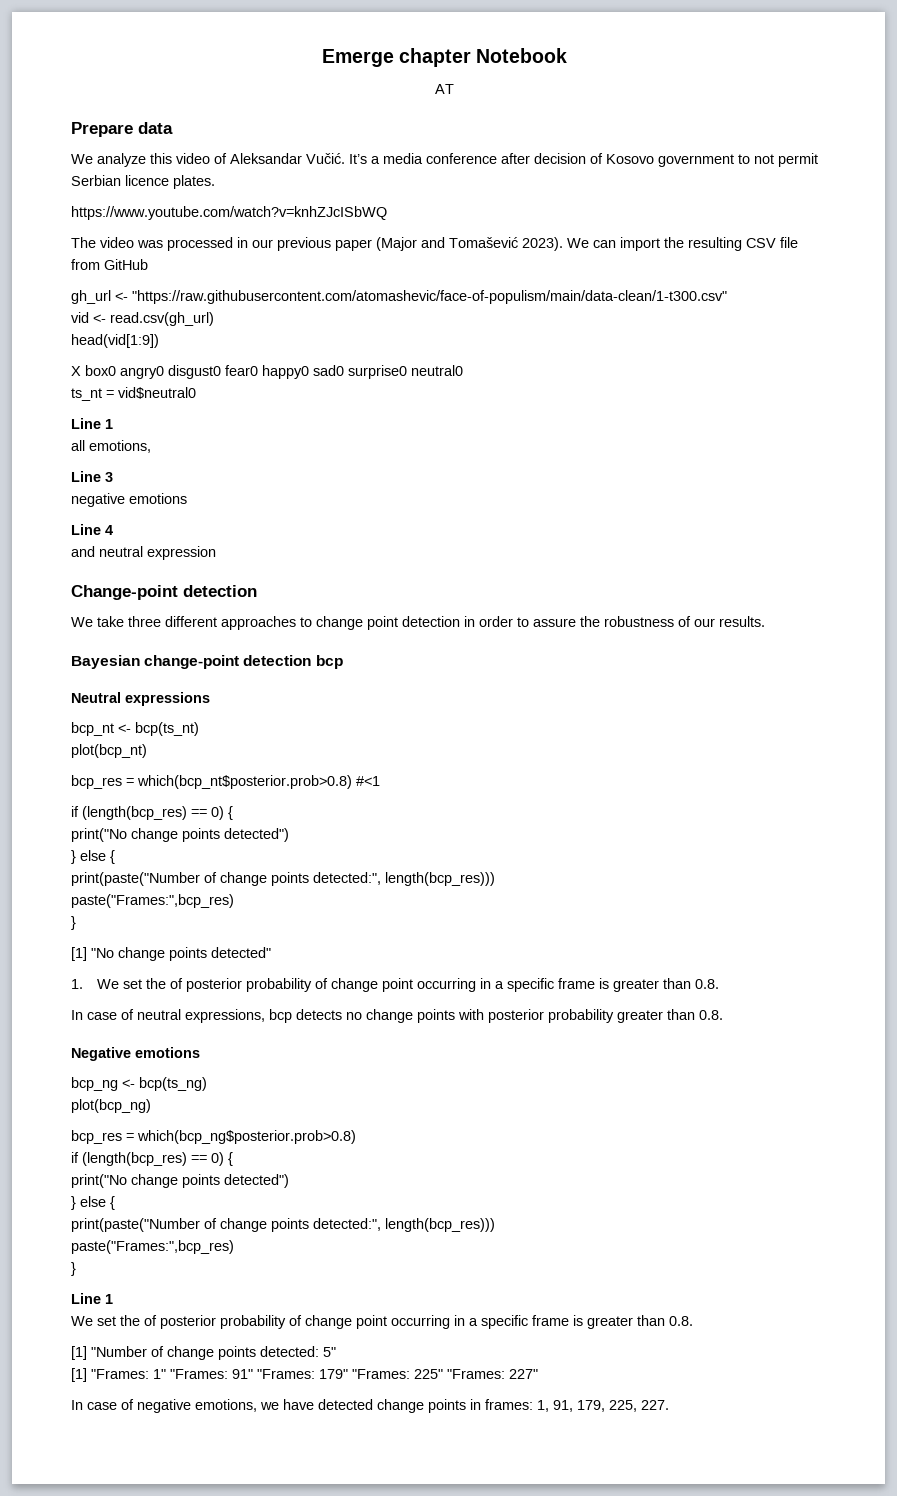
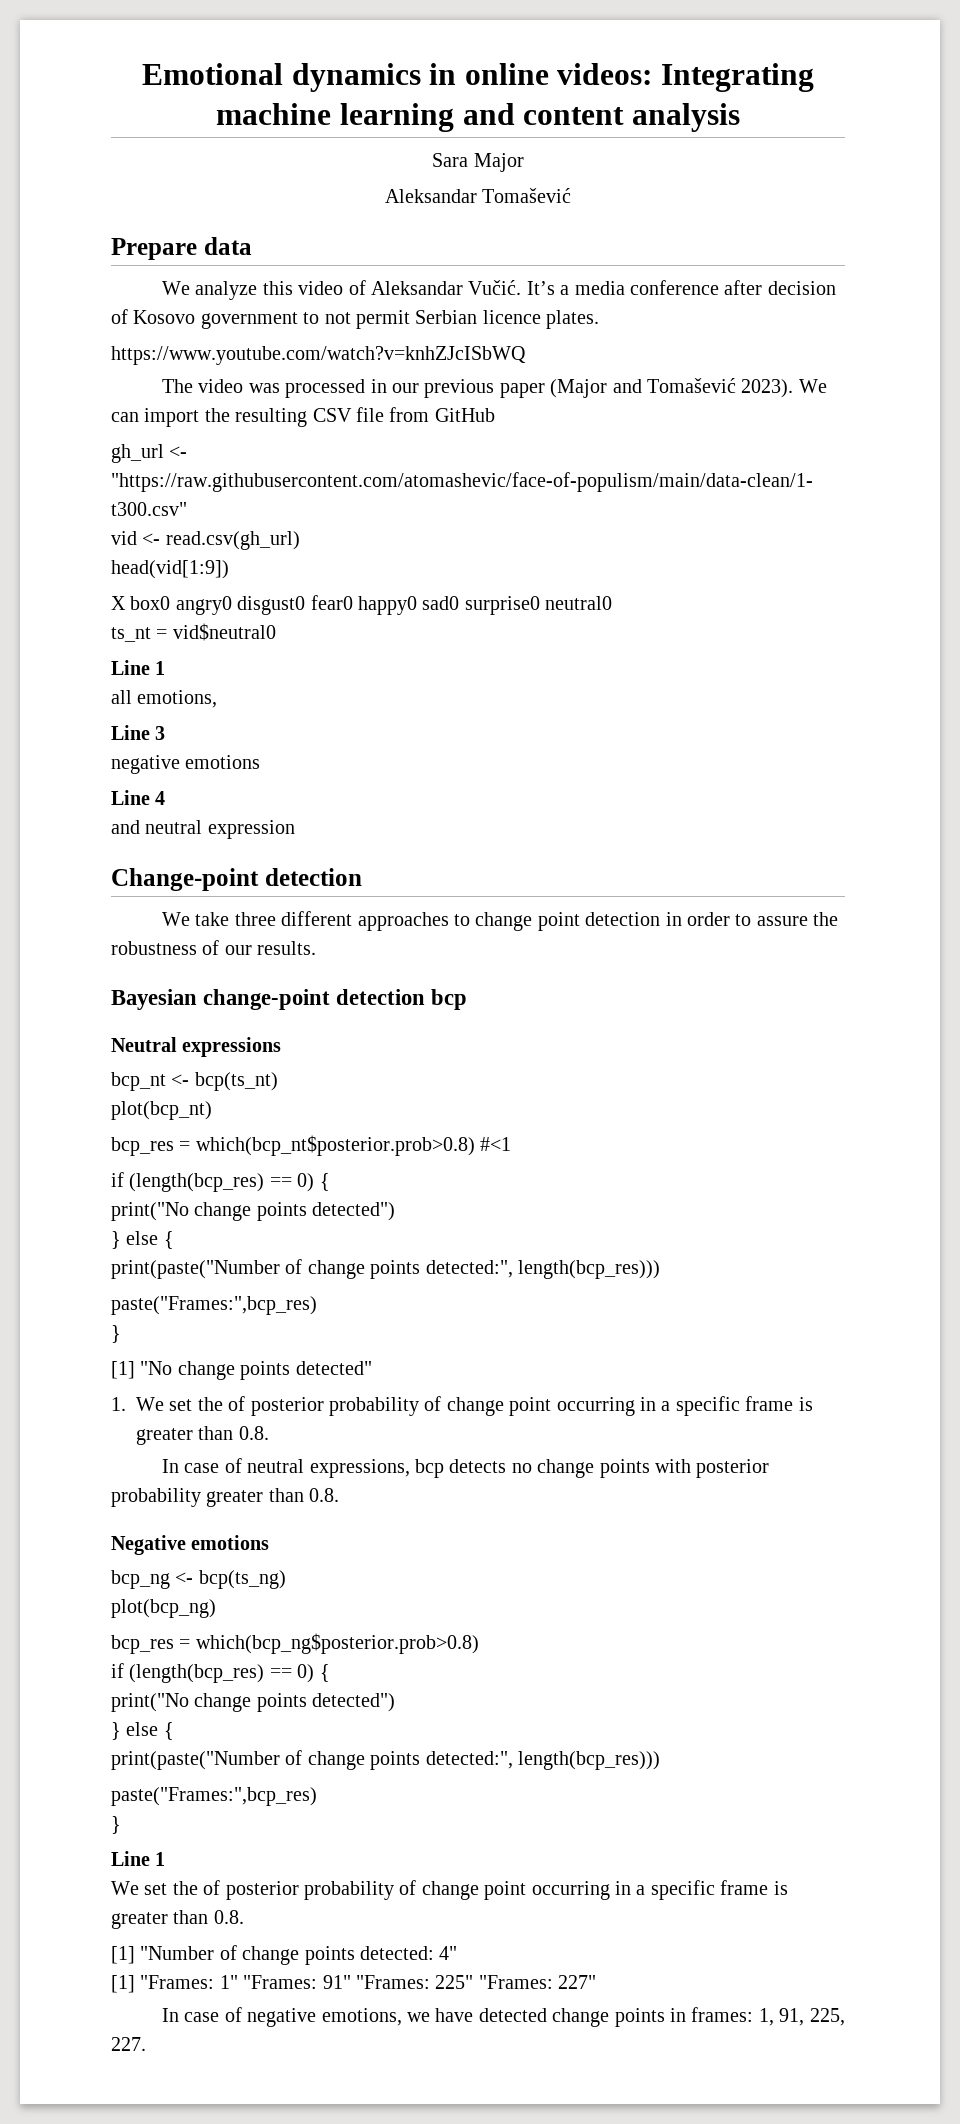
- Emerge chapter Notebook
- AT
+ Emotional dynamics in online videos: Integrating machine learning and content analysis
+ Sara Major
+ Aleksandar Tomašević
- [1] "Number of change points detected: 5"
+ [1] "Number of change points detected: 4"
- [1] "Frames: 1" "Frames: 91" "Frames: 179" "Frames: 225" "Frames: 227"
+ [1] "Frames: 1" "Frames: 91" "Frames: 225" "Frames: 227"
- In case of negative emotions, we have detected change points in frames: 1, 91, 179, 225, 227.
+ In case of negative emotions, we have detected change points in frames: 1, 91, 225, 227.

